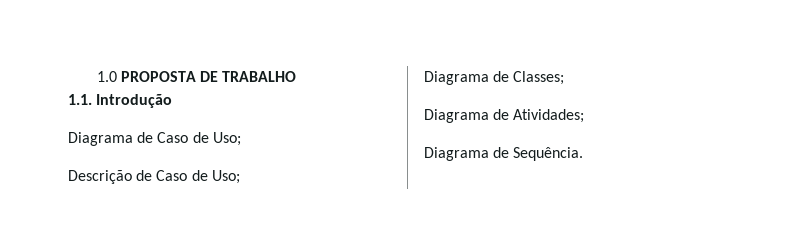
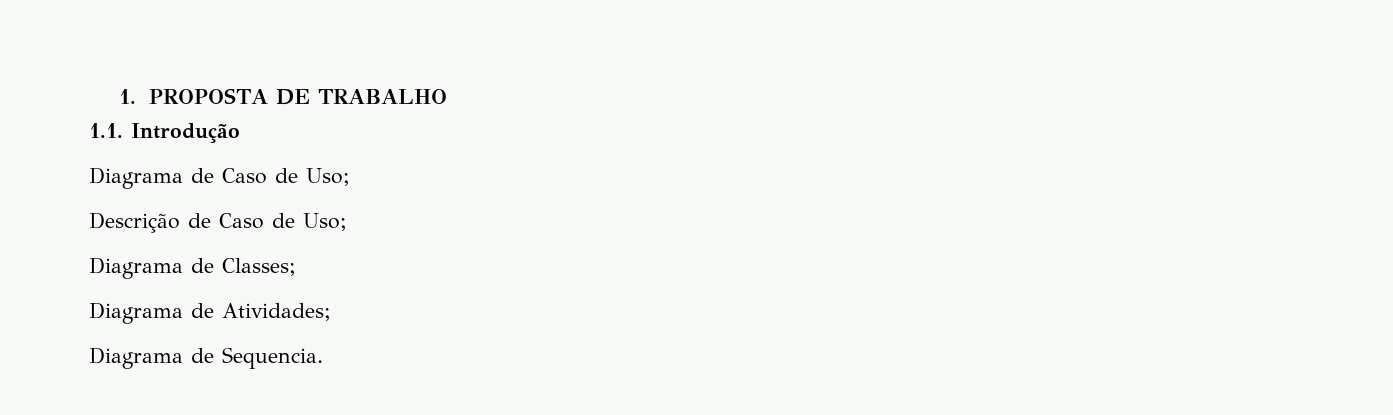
- 1.0 PROPOSTA DE TRABALHO
+ 1. PROPOSTA DE TRABALHO
- Diagrama de Sequência.
+ Diagrama de Sequencia.

